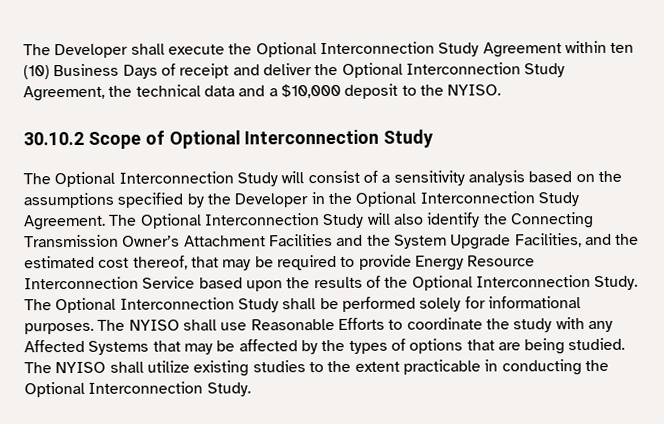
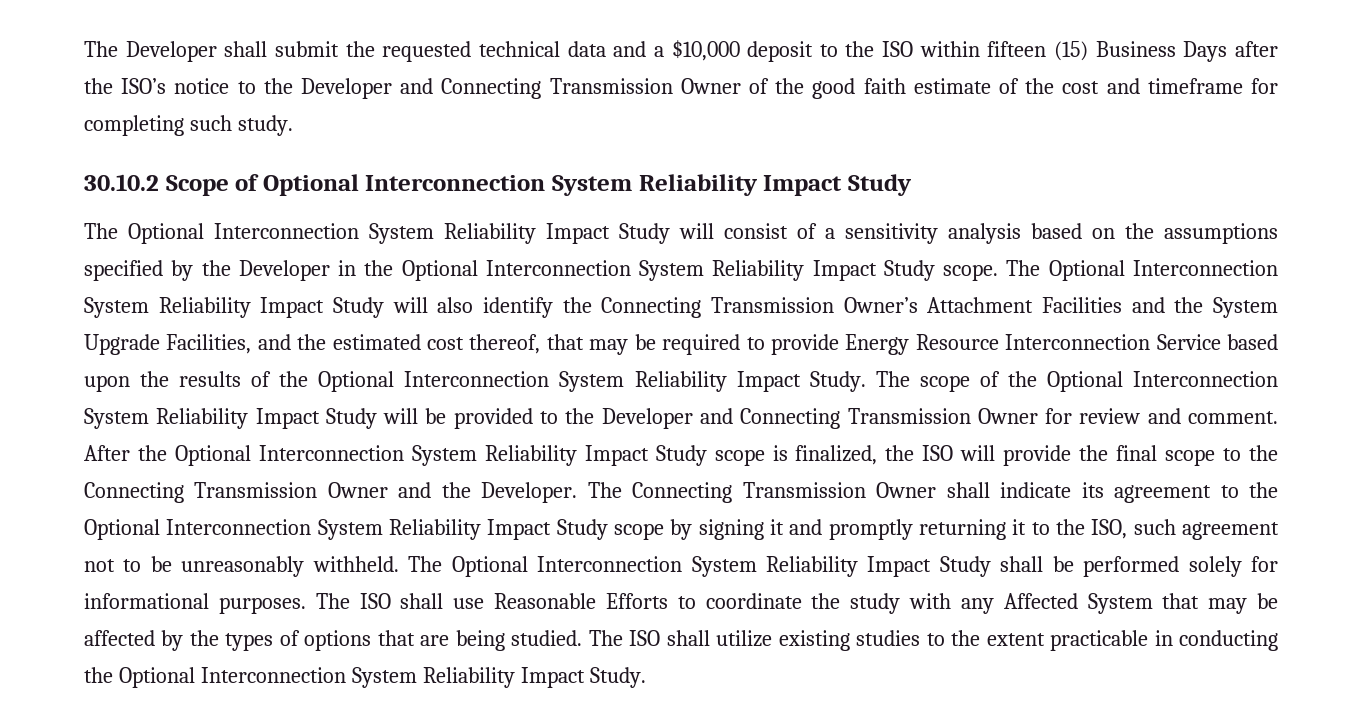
- The Developer shall execute the Optional Interconnection Study Agreement within ten (10) Business Days of receipt and deliver the Optional Interconnection Study Agreement, the technical data and a $10,000 deposit to the NYISO.
+ The Developer shall submit the requested technical data and a $10,000 deposit to the ISO within fifteen (15) Business Days after the ISO’s notice to the Developer and Connecting Transmission Owner of the good faith estimate of the cost and timeframe for completing such study.
- 30.10.2 Scope of Optional Interconnection Study
+ 30.10.2 Scope of Optional Interconnection System Reliability Impact Study
- The Optional Interconnection Study will consist of a sensitivity analysis based on the assumptions specified by the Developer in the Optional Interconnection Study Agreement. The Optional Interconnection Study will also identify the Connecting Transmission Owner’s Attachment Facilities and the System Upgrade Facilities, and the estimated cost thereof, that may be required to provide Energy Resource Interconnection Service based upon the results of the Optional Interconnection Study. The Optional Interconnection Study shall be performed solely for informational purposes.
+ The Optional Interconnection System Reliability Impact Study will consist of a sensitivity analysis based on the assumptions specified by the Developer in the Optional Interconnection System Reliability Impact Study scope. The Optional Interconnection System Reliability Impact Study will also identify the Connecting Transmission Owner’s Attachment Facilities and the System Upgrade Facilities, and the estimated cost thereof, that may be required to provide Energy Resource Interconnection Service based upon the results of the Optional Interconnection System Reliability Impact Study. The scope of the Optional Interconnection System Reliability Impact Study will be provided to the Developer and Connecting Transmission Owner for review and comment. After the Optional Interconnection System Reliability Impact Study scope is finalized, the ISO will provide the final scope to the Connecting Transmission Owner and the Developer. The Connecting Transmission Owner shall indicate its agreement to the Optional Interconnection System Reliability Impact Study scope by signing it and promptly returning it to the ISO, such agreement not to be unreasonably withheld. The Optional Interconnection System Reliability Impact Study shall be performed solely for informational purposes.
- The NYISO shall use Reasonable Efforts to coordinate the study with any Affected Systems that may be affected by the types of options that are being studied.
+ The ISO shall use Reasonable Efforts to coordinate the study with any Affected System that may be affected by the types of options that are being studied.
- The NYISO shall utilize existing studies to the extent practicable in conducting the Optional Interconnection Study.
+ The ISO shall utilize existing studies to the extent practicable in conducting the Optional Interconnection System Reliability Impact Study.

